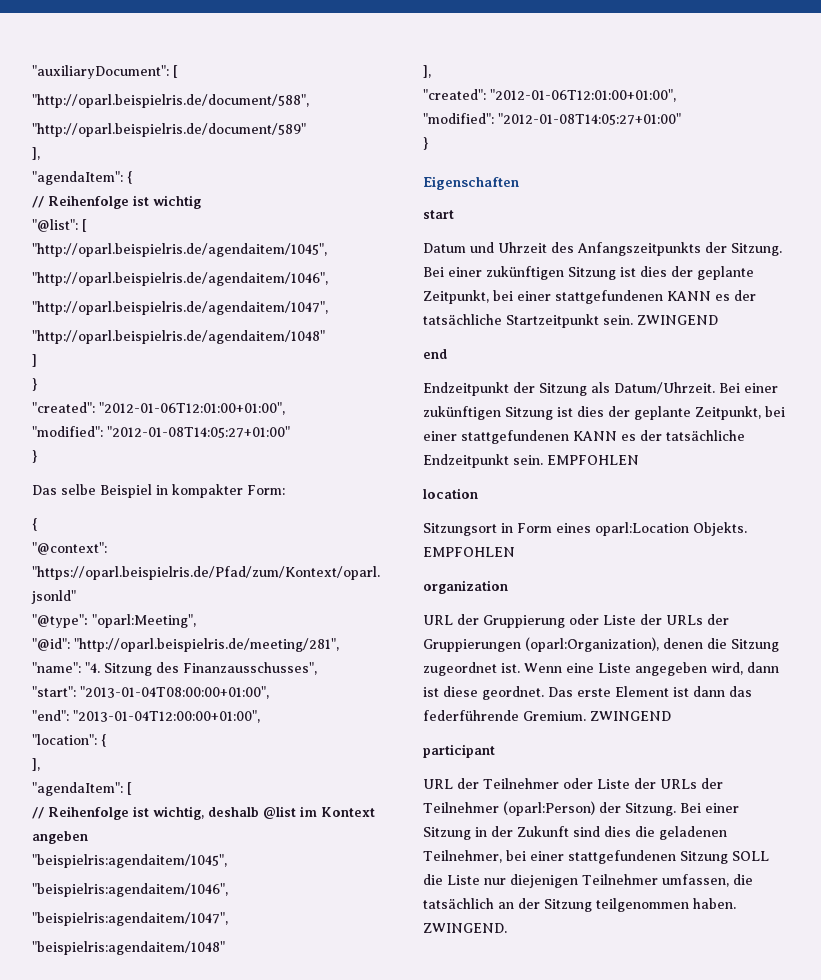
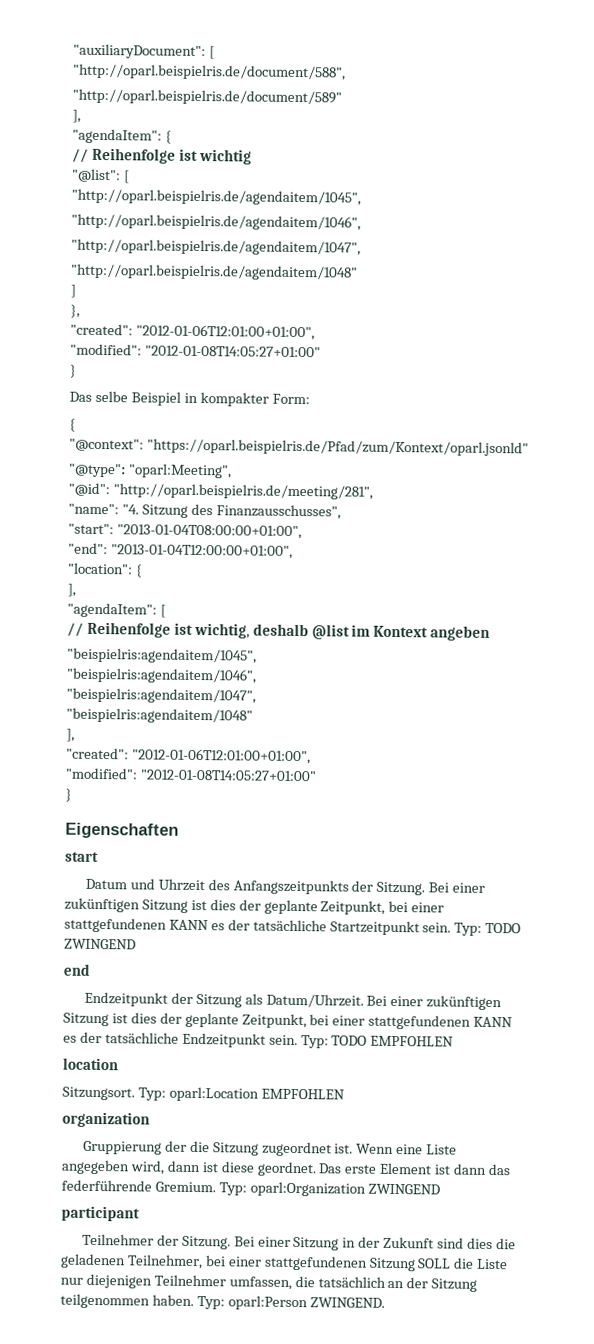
  ]
- }
+ },
- Bei einer zukünftigen Sitzung ist dies der geplante Zeitpunkt, bei einer stattgefundenen KANN es der tatsächliche Startzeitpunkt sein. ZWINGEND
+ Bei einer zukünftigen Sitzung ist dies der geplante Zeitpunkt, bei einer stattgefundenen KANN es der tatsächliche Startzeitpunkt sein. Typ: TODO ZWINGEND
- Bei einer zukünftigen Sitzung ist dies der geplante Zeitpunkt, bei einer stattgefundenen KANN es der tatsächliche Endzeitpunkt sein. EMPFOHLEN
+ Bei einer zukünftigen Sitzung ist dies der geplante Zeitpunkt, bei einer stattgefundenen KANN es der tatsächliche Endzeitpunkt sein. Typ: TODO EMPFOHLEN
- Sitzungsort in Form eines oparl:Location Objekts. EMPFOHLEN
+ Sitzungsort. Typ: oparl:Location EMPFOHLEN
  organization
- URL der Gruppierung oder Liste der URLs der Gruppierungen (oparl:Organization), denen die Sitzung zugeordnet ist.
+ Gruppierung der die Sitzung zugeordnet ist.
- Das erste Element ist dann das federführende Gremium. ZWINGEND
+ Das erste Element ist dann das federführende Gremium. Typ: oparl:Organization ZWINGEND
- URL der Teilnehmer oder Liste der URLs der Teilnehmer (oparl:Person) der Sitzung.
+ Teilnehmer der Sitzung.
- ZWINGEND.
+ Typ: oparl:Person ZWINGEND.

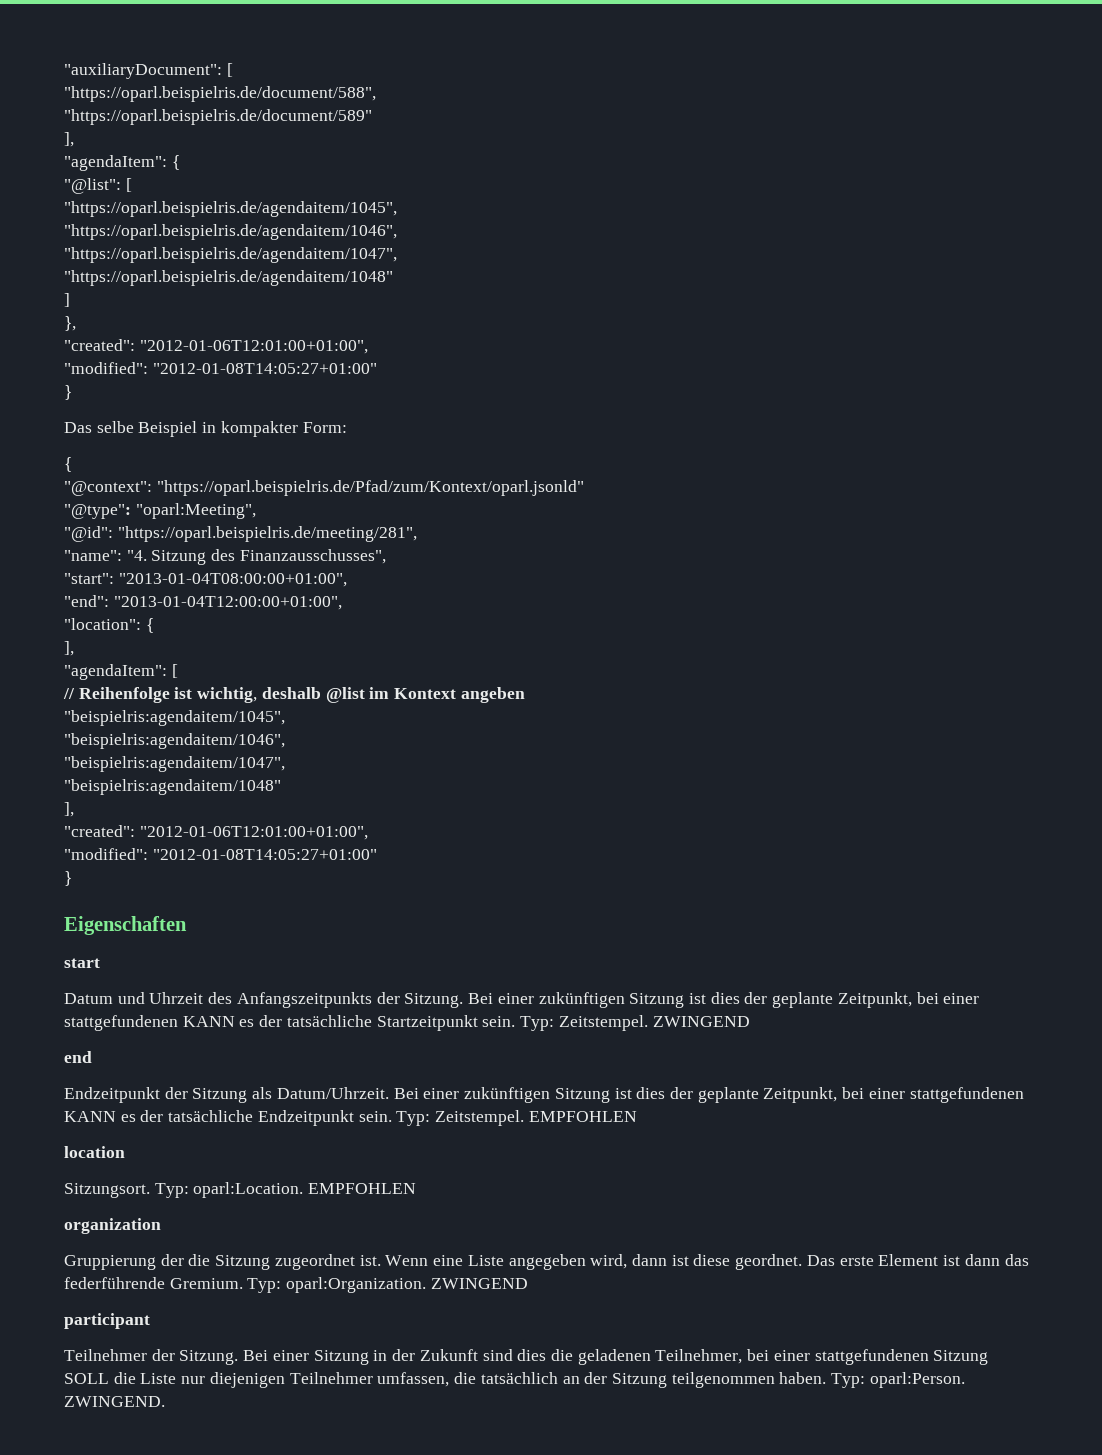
- "http://oparl.beispielris.de/document/588",
- "http://oparl.beispielris.de/document/589"
+ "https://oparl.beispielris.de/document/588",
+ "https://oparl.beispielris.de/document/589"
- // Reihenfolge ist wichtig
  "@list": [
- "http://oparl.beispielris.de/agendaitem/1045",
- "http://oparl.beispielris.de/agendaitem/1046",
- "http://oparl.beispielris.de/agendaitem/1047",
- "http://oparl.beispielris.de/agendaitem/1048"
+ "https://oparl.beispielris.de/agendaitem/1045",
+ "https://oparl.beispielris.de/agendaitem/1046",
+ "https://oparl.beispielris.de/agendaitem/1047",
+ "https://oparl.beispielris.de/agendaitem/1048"
- "@id": "http://oparl.beispielris.de/meeting/281",
+ "@id": "https://oparl.beispielris.de/meeting/281",
- Typ: TODO ZWINGEND
+ Typ: Zeitstempel. ZWINGEND
- Typ: TODO EMPFOHLEN
+ Typ: Zeitstempel. EMPFOHLEN
- Typ: oparl:Location EMPFOHLEN
+ Typ: oparl:Location. EMPFOHLEN
- Typ: oparl:Organization ZWINGEND
+ Typ: oparl:Organization. ZWINGEND
- Typ: oparl:Person ZWINGEND.
+ Typ: oparl:Person. ZWINGEND.

